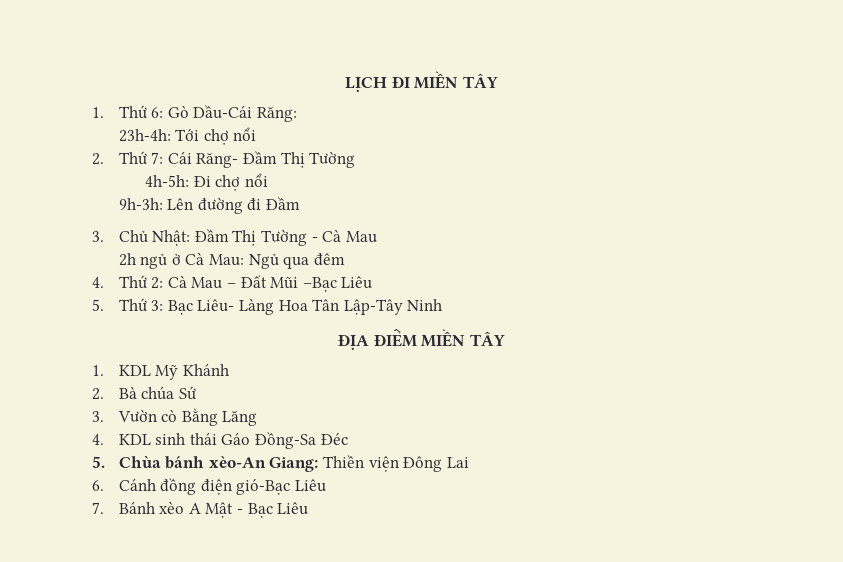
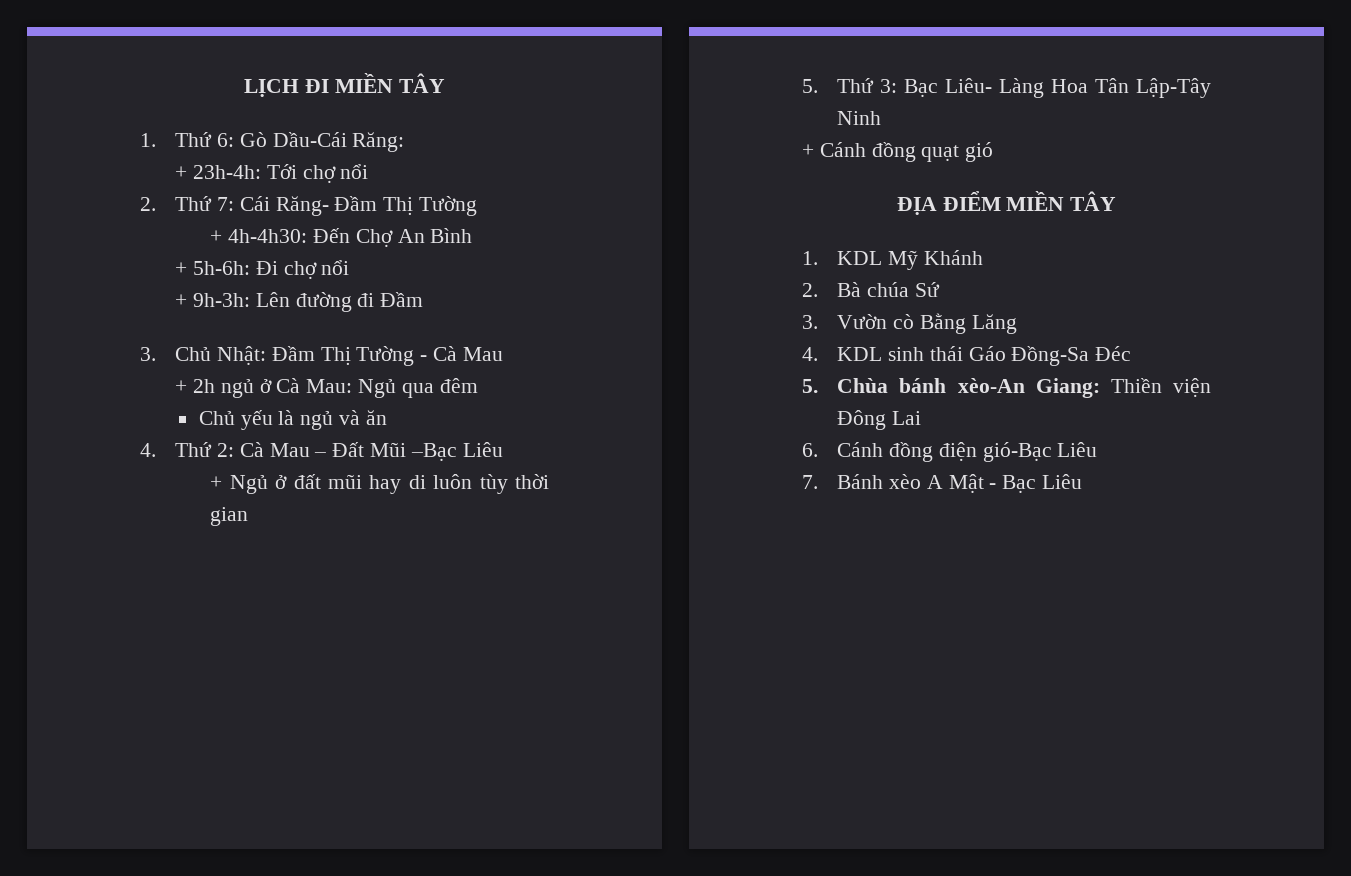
- 23h-4h: Tới chợ nổi
+ + 23h-4h: Tới chợ nổi
- 4h-5h: Đi chợ nổi
+ + 4h-4h30: Đến Chợ An Bình
+ + 5h-6h: Đi chợ nổi
- 9h-3h: Lên đường đi Đầm
+ + 9h-3h: Lên đường đi Đầm
- 2h ngủ ở Cà Mau: Ngủ qua đêm
+ + 2h ngủ ở Cà Mau: Ngủ qua đêm
+ Chủ yếu là ngủ và ăn
+ + Ngủ ở đất mũi hay di luôn tùy thời gian
+ + Cánh đồng quạt gió

